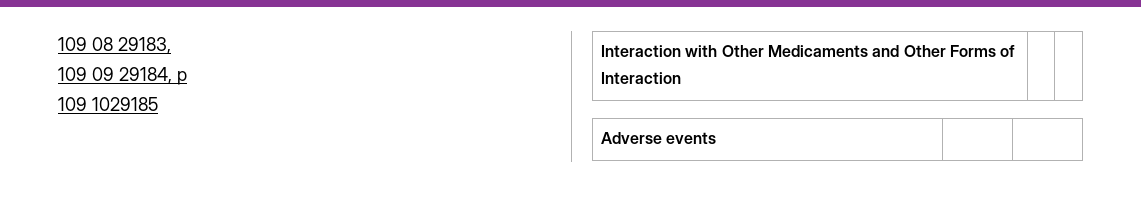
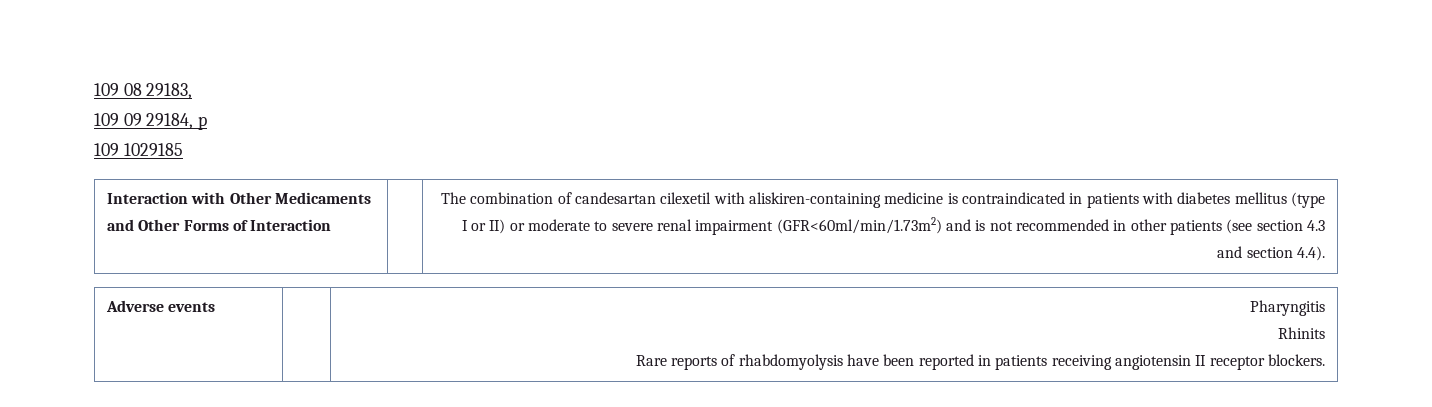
- Adverse events | |
+ The combination of candesartan cilexetil with aliskiren-containing medicine is contraindicated in patients with diabetes mellitus (type I or II) or moderate to severe renal impairment (GFR<60ml/min/1.73m2) and is not recommended in other patients (see section 4.3 and section 4.4).
+ Adverse events | | Pharyngitis
+ Rhinits
+ Rare reports of rhabdomyolysis have been reported in patients receiving angiotensin II receptor blockers.

